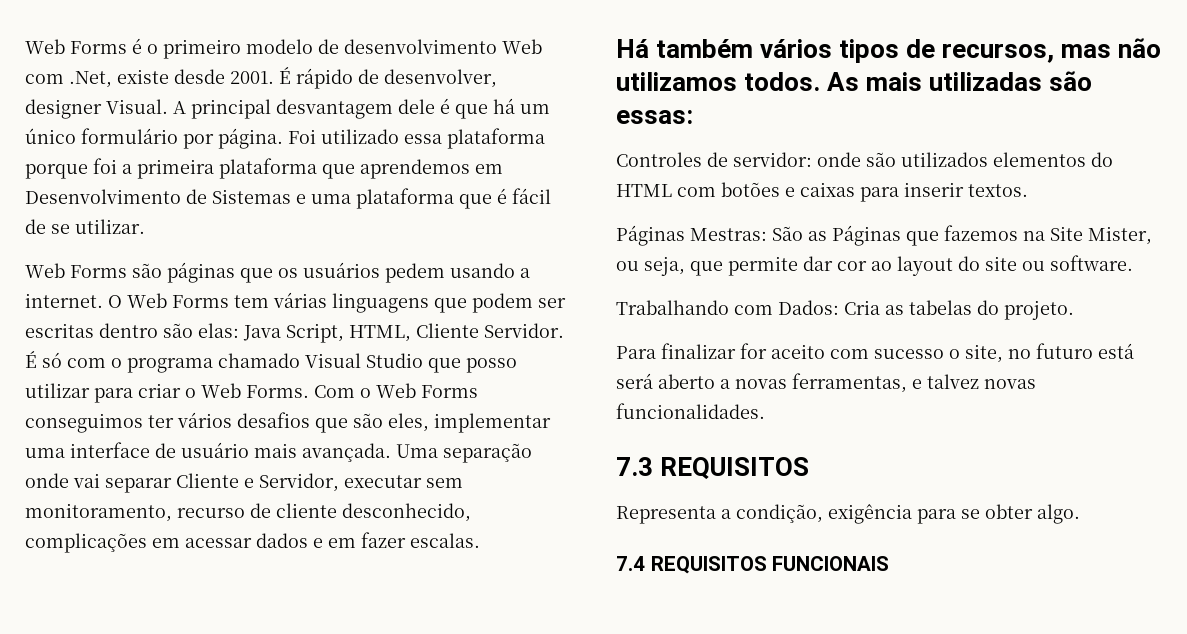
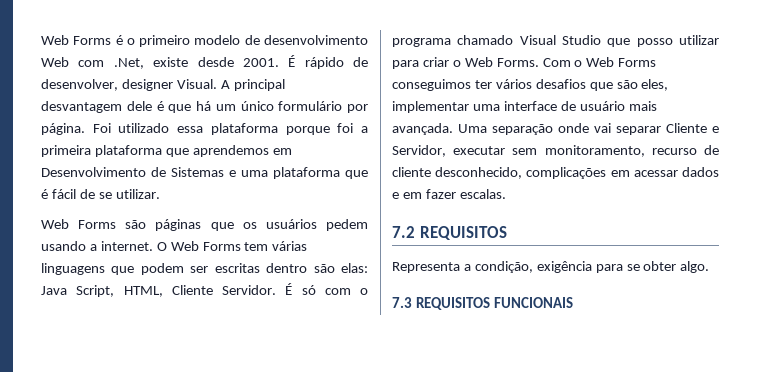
- Há também vários tipos de recursos, mas não utilizamos todos. As mais utilizadas são essas:
- Controles de servidor: onde são utilizados elementos do HTML com botões e caixas para inserir textos.
- Páginas Mestras: São as Páginas que fazemos na Site Mister, ou seja, que permite dar cor ao layout do site ou software.
- Trabalhando com Dados: Cria as tabelas do projeto.
- Para finalizar for aceito com sucesso o site, no futuro está será aberto a novas ferramentas, e talvez novas funcionalidades.
- 7.3 REQUISITOS
+ 7.2 REQUISITOS
- 7.4 REQUISITOS FUNCIONAIS
+ 7.3 REQUISITOS FUNCIONAIS

